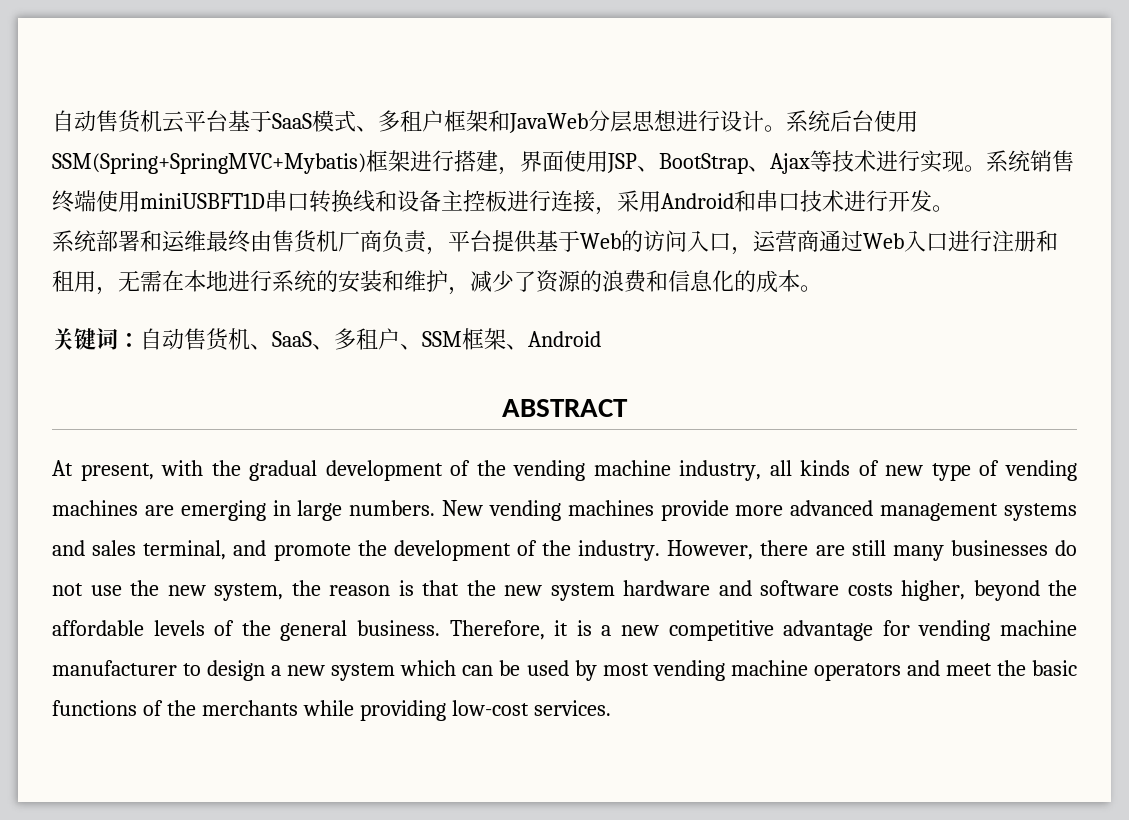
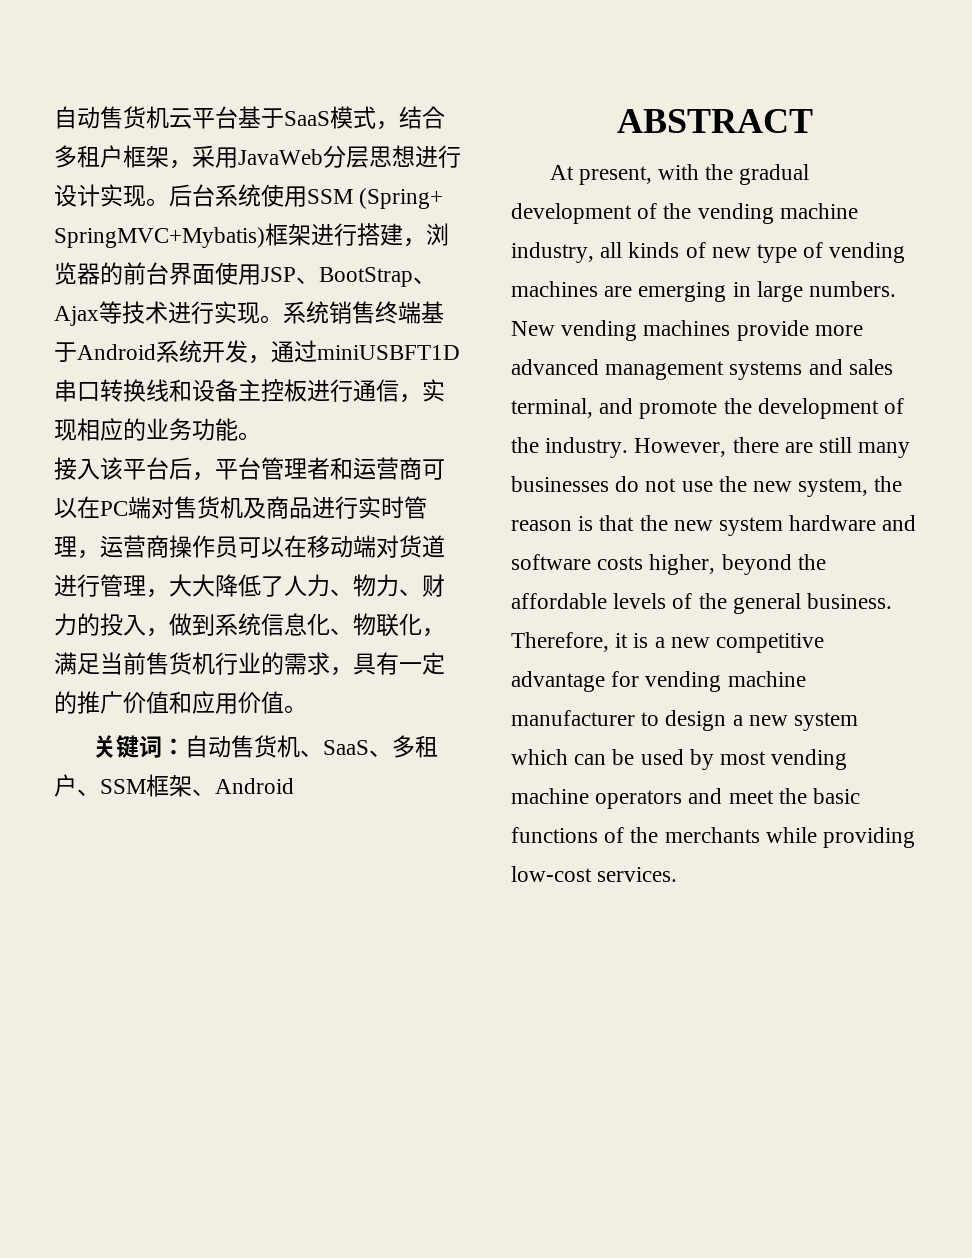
- 自动售货机云平台基于SaaS模式、多租户框架和JavaWeb分层思想进行设计。系统后台使用SSM(Spring+SpringMVC+Mybatis)框架进行搭建，界面使用JSP、BootStrap、Ajax等技术进行实现。
+ 自动售货机云平台基于SaaS模式，结合多租户框架，采用JavaWeb分层思想进行设计实现。后台系统使用SSM (Spring+ SpringMVC+Mybatis)框架进行搭建，浏览器的前台界面使用JSP、BootStrap、Ajax等技术进行实现。
- 系统销售终端使用miniUSBFT1D串口转换线和设备主控板进行连接，采用Android和串口技术进行开发。
- 系统部署和运维最终由售货机厂商负责，平台提供基于Web的访问入口，运营商通过Web入口进行注册和租用，无需在本地进行系统的安装和维护，减少了资源的浪费和信息化的成本。
+ 系统销售终端基于Android系统开发，通过miniUSBFT1D串口转换线和设备主控板进行通信，实现相应的业务功能。
+ 接入该平台后，平台管理者和运营商可以在PC端对售货机及商品进行实时管理，运营商操作员可以在移动端对货道进行管理，大大降低了人力、物力、财力的投入，做到系统信息化、物联化，满足当前售货机行业的需求，具有一定的推广价值和应用价值。

